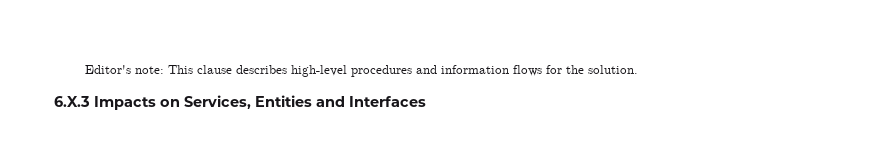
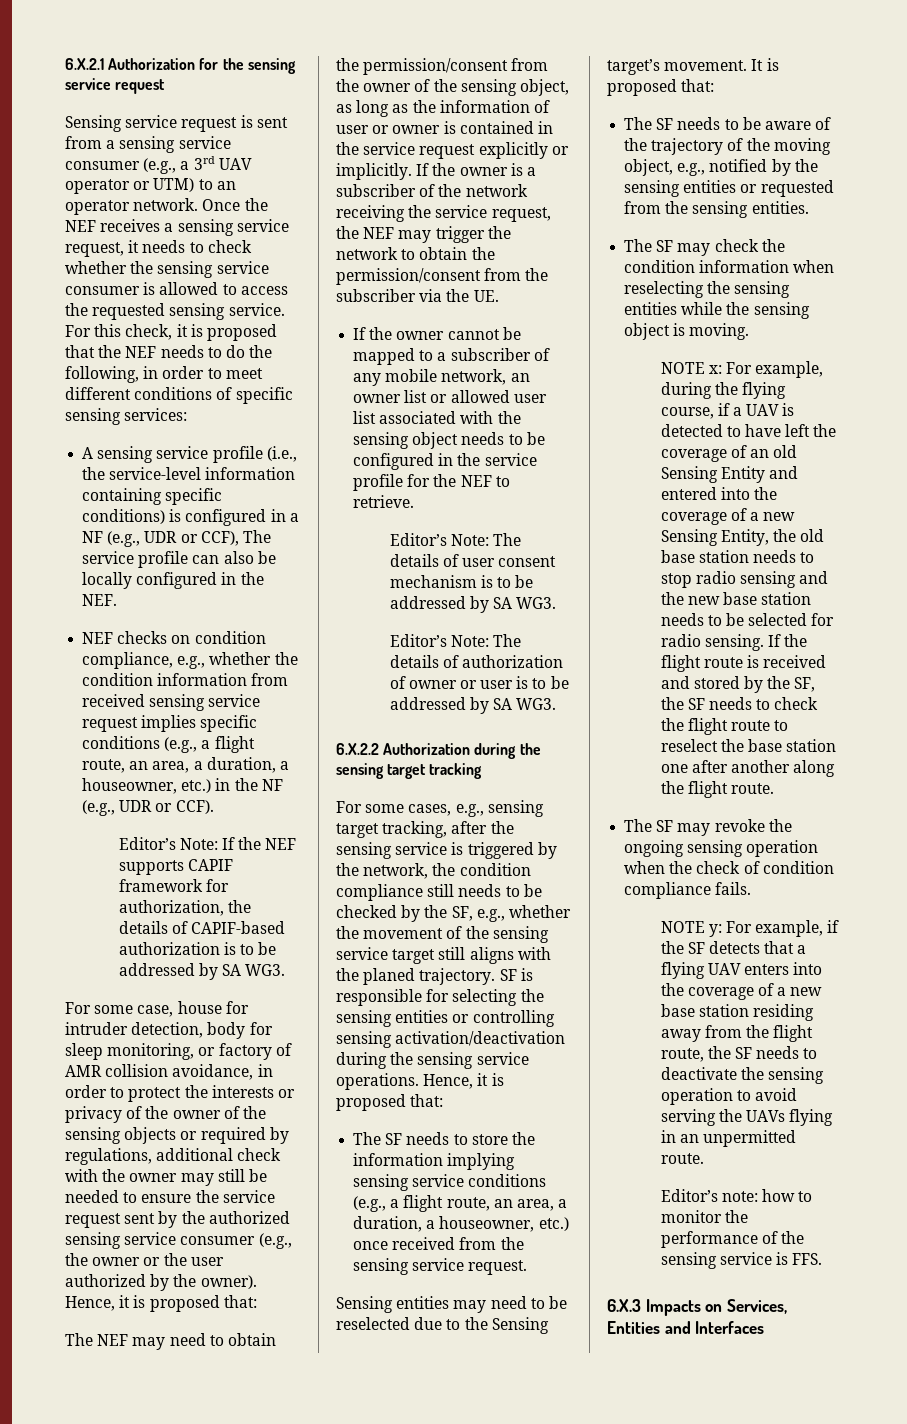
- Editor's note: This clause describes high-level procedures and information flows for the solution.
+ 6.X.2.1 Authorization for the sensing service request
+ Sensing service request is sent from a sensing service consumer (e.g., a 3rd UAV operator or UTM) to an operator network. Once the NEF receives a sensing service request, it needs to check whether the sensing service consumer is allowed to access the requested sensing service. For this check, it is proposed that the NEF needs to do the following, in order to meet different conditions of specific sensing services:
+ A sensing service profile (i.e., the service-level information containing specific conditions) is configured in a NF (e.g., UDR or CCF), The service profile can also be locally configured in the NEF.
+ NEF checks on condition compliance, e.g., whether the condition information from received sensing service request implies specific conditions (e.g., a flight route, an area, a duration, a houseowner, etc.) in the NF (e.g., UDR or CCF).
+ Editor’s Note: If the NEF supports CAPIF framework for authorization, the details of CAPIF-based authorization is to be addressed by SA WG3.
+ For some case, house for intruder detection, body for sleep monitoring, or factory of AMR collision avoidance, in order to protect the interests or privacy of the owner of the sensing objects or required by regulations, additional check with the owner may still be needed to ensure the service request sent by the authorized sensing service consumer (e.g., the owner or the user authorized by the owner). Hence, it is proposed that:
+ The NEF may need to obtain the permission/consent from the owner of the sensing object, as long as the information of user or owner is contained in the service request explicitly or implicitly. If the owner is a subscriber of the network receiving the service request, the NEF may trigger the network to obtain the permission/consent from the subscriber via the UE.
+ If the owner cannot be mapped to a subscriber of any mobile network, an owner list or allowed user list associated with the sensing object needs to be configured in the service profile for the NEF to retrieve.
+ Editor’s Note: The details of user consent mechanism is to be addressed by SA WG3.
+ Editor’s Note: The details of authorization of owner or user is to be addressed by SA WG3.
+ 6.X.2.2 Authorization during the sensing target tracking
+ For some cases, e.g., sensing target tracking, after the sensing service is triggered by the network, the condition compliance still needs to be checked by the SF, e.g., whether the movement of the sensing service target still aligns with the planed trajectory. SF is responsible for selecting the sensing entities or controlling sensing activation/deactivation during the sensing service operations. Hence, it is proposed that:
+ The SF needs to store the information implying sensing service conditions (e.g., a flight route, an area, a duration, a houseowner, etc.) once received from the sensing service request.
+ Sensing entities may need to be reselected due to the Sensing target’s movement. It is proposed that:
+ The SF needs to be aware of the trajectory of the moving object, e.g., notified by the sensing entities or requested from the sensing entities.
+ The SF may check the condition information when reselecting the sensing entities while the sensing object is moving.
+ NOTE x: For example, during the flying course, if a UAV is detected to have left the coverage of an old Sensing Entity and entered into the coverage of a new Sensing Entity, the old base station needs to stop radio sensing and the new base station needs to be selected for radio sensing. If the flight route is received and stored by the SF, the SF needs to check the flight route to reselect the base station one after another along the flight route.
+ The SF may revoke the ongoing sensing operation when the check of condition compliance fails.
+ NOTE y: For example, if the SF detects that a flying UAV enters into the coverage of a new base station residing away from the flight route, the SF needs to deactivate the sensing operation to avoid serving the UAVs flying in an unpermitted route.
+ Editor’s note: how to monitor the performance of the sensing service is FFS.

